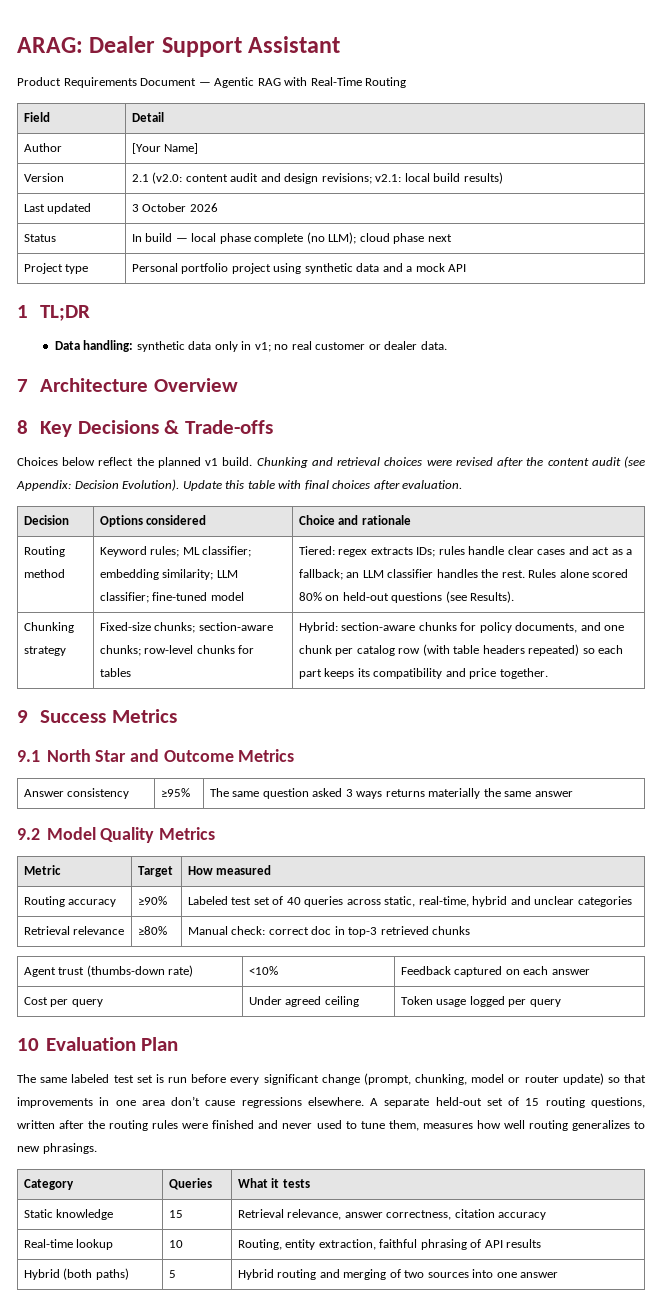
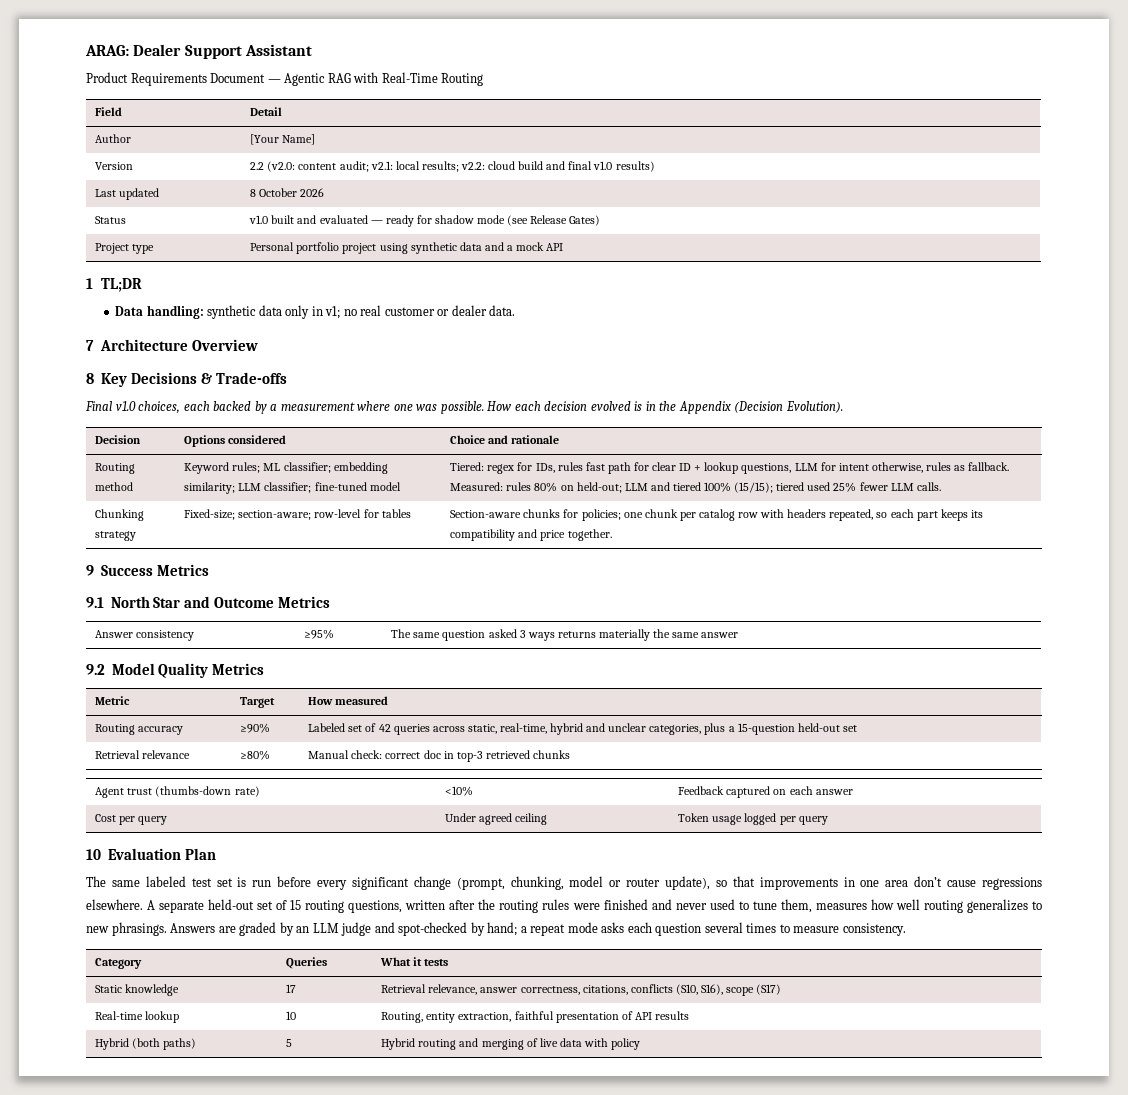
- Version | 2.1 (v2.0: content audit and design revisions; v2.1: local build results)
+ Version | 2.2 (v2.0: content audit; v2.1: local results; v2.2: cloud build and final v1.0 results)
- Last updated | 3 October 2026
+ Last updated | 8 October 2026
- Status | In build — local phase complete (no LLM); cloud phase next
+ Status | v1.0 built and evaluated — ready for shadow mode (see Release Gates)
- Choices below reflect the planned v1 build. Chunking and retrieval choices were revised after the content audit (see Appendix: Decision Evolution). Update this table with final choices after evaluation.
+ Final v1.0 choices, each backed by a measurement where one was possible. How each decision evolved is in the Appendix (Decision Evolution).
- Tiered: regex extracts IDs; rules handle clear cases and act as a fallback; an LLM classifier handles the rest. Rules alone scored 80% on held-out questions (see Results).
- Chunking strategy | Fixed-size chunks; section-aware chunks; row-level chunks for tables | Hybrid: section-aware chunks for policy documents, and one chunk per catalog row (with table headers repeated) so each part keeps its compatibility and price together.
+ Tiered: regex for IDs, rules fast path for clear ID + lookup questions, LLM for intent otherwise, rules as fallback. Measured: rules 80% on held-out; LLM and tiered 100% (15/15); tiered used 25% fewer LLM calls.
+ Chunking strategy | Fixed-size; section-aware; row-level for tables | Section-aware chunks for policies; one chunk per catalog row with headers repeated, so each part keeps its compatibility and price together.
- Routing accuracy | ≥90% | Labeled test set of 40 queries across static, real-time, hybrid and unclear categories
+ Routing accuracy | ≥90% | Labeled set of 42 queries across static, real-time, hybrid and unclear categories, plus a 15-question held-out set
- The same labeled test set is run before every significant change (prompt, chunking, model or router update) so that improvements in one area don’t cause regressions elsewhere.
+ The same labeled test set is run before every significant change (prompt, chunking, model or router update), so that improvements in one area don’t cause regressions elsewhere.
+ Answers are graded by an LLM judge and spot-checked by hand; a repeat mode asks each question several times to measure consistency.
- Static knowledge | 15 | Retrieval relevance, answer correctness, citation accuracy
+ Static knowledge | 17 | Retrieval relevance, answer correctness, citations, conflicts (S10, S16), scope (S17)
- Real-time lookup | 10 | Routing, entity extraction, faithful phrasing of API results
+ Real-time lookup | 10 | Routing, entity extraction, faithful presentation of API results
- Hybrid (both paths) | 5 | Hybrid routing and merging of two sources into one answer
+ Hybrid (both paths) | 5 | Hybrid routing and merging of live data with policy

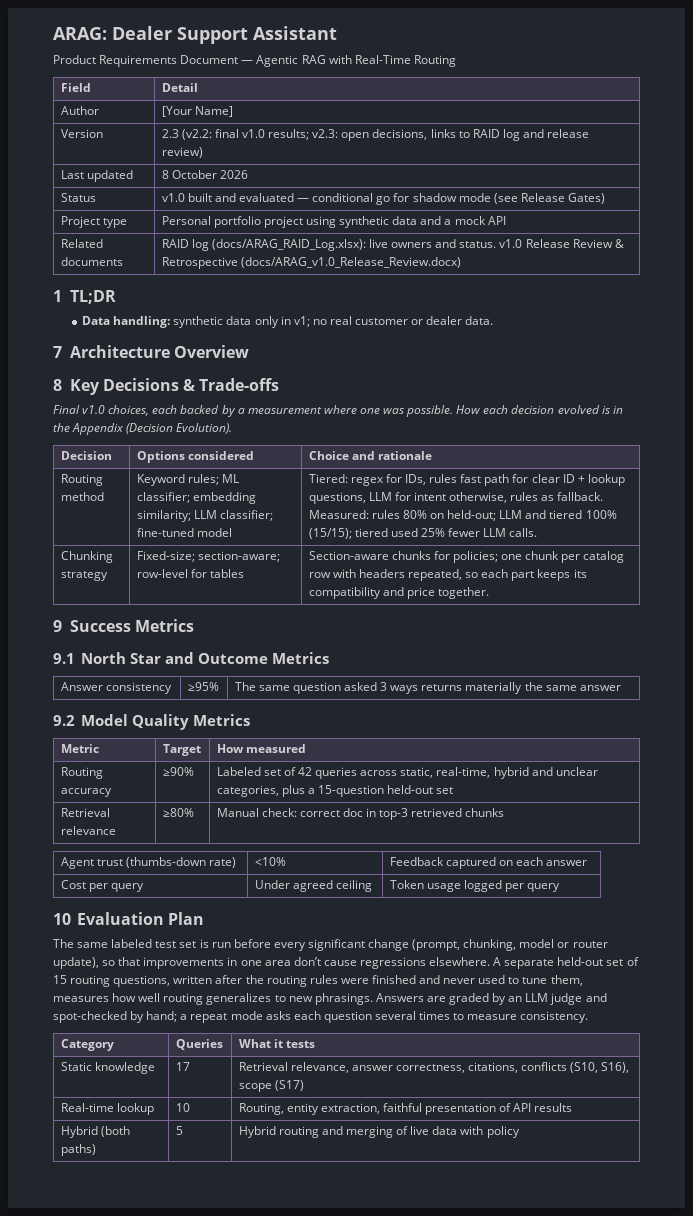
- Version | 2.2 (v2.0: content audit; v2.1: local results; v2.2: cloud build and final v1.0 results)
+ Version | 2.3 (v2.2: final v1.0 results; v2.3: open decisions, links to RAID log and release review)
- Status | v1.0 built and evaluated — ready for shadow mode (see Release Gates)
+ Status | v1.0 built and evaluated — conditional go for shadow mode (see Release Gates)
+ Related documents | RAID log (docs/ARAG_RAID_Log.xlsx): live owners and status. v1.0 Release Review & Retrospective (docs/ARAG_v1.0_Release_Review.docx)

